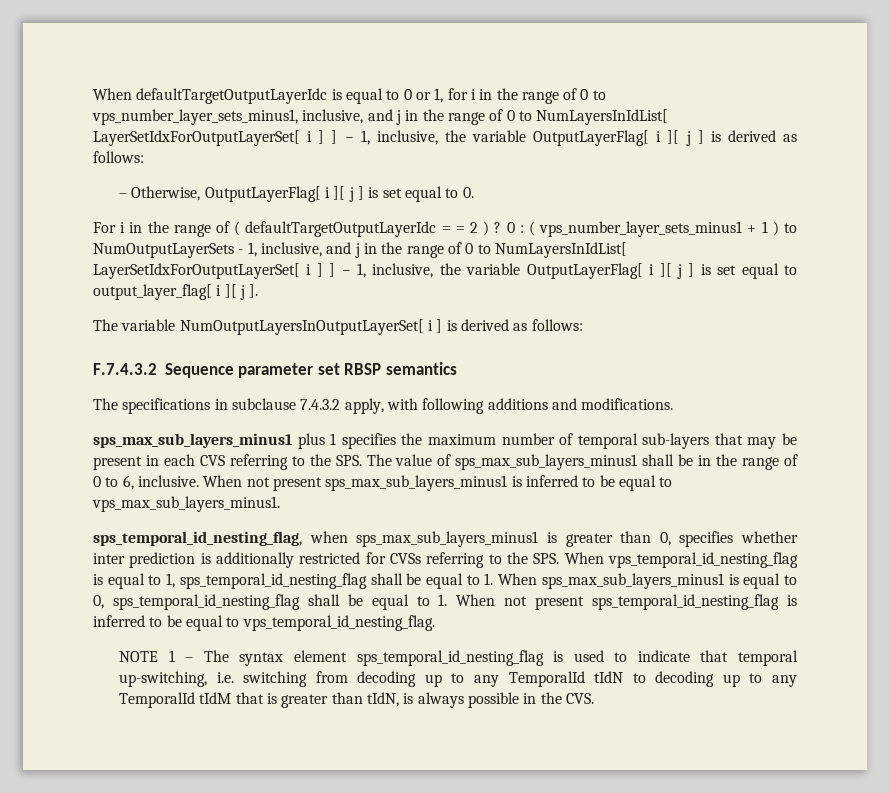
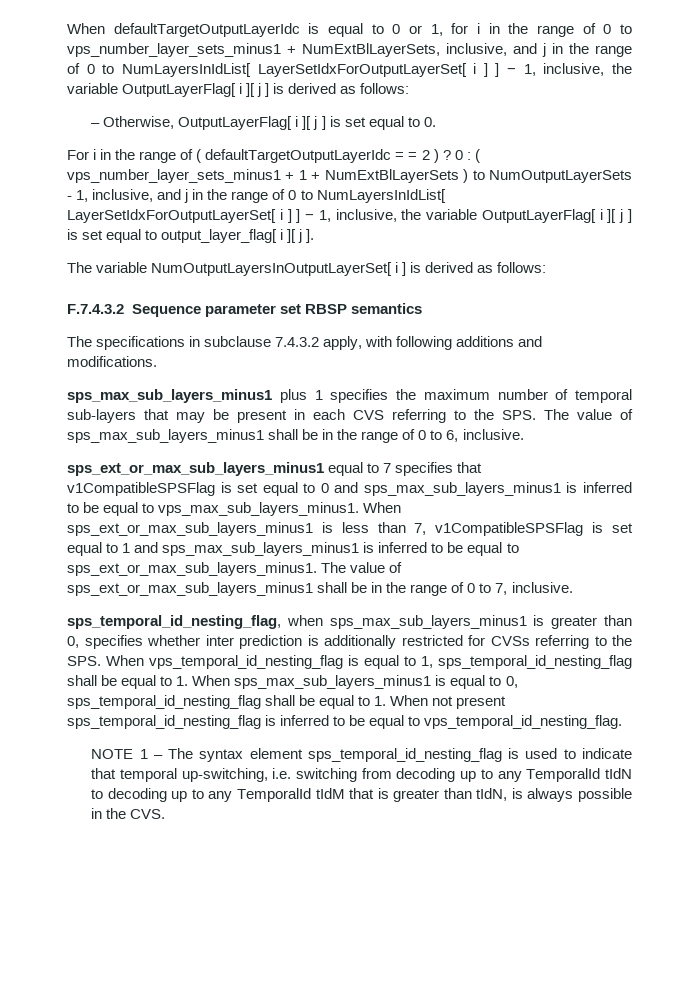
- When defaultTargetOutputLayerIdc is equal to 0 or 1, for i in the range of 0 to vps_number_layer_sets_minus1, inclusive, and j in the range of 0 to NumLayersInIdList[ LayerSetIdxForOutputLayerSet[ i ] ] − 1, inclusive, the variable OutputLayerFlag[ i ][ j ] is derived as follows:
+ When defaultTargetOutputLayerIdc is equal to 0 or 1, for i in the range of 0 to vps_number_layer_sets_minus1 + NumExtBlLayerSets, inclusive, and j in the range of 0 to NumLayersInIdList[ LayerSetIdxForOutputLayerSet[ i ] ] − 1, inclusive, the variable OutputLayerFlag[ i ][ j ] is derived as follows:
- 0 : ( vps_number_layer_sets_minus1 + 1 ) to NumOutputLayerSets - 1, inclusive, and j in the range of 0 to NumLayersInIdList[ LayerSetIdxForOutputLayerSet[ i ] ] − 1, inclusive, the variable OutputLayerFlag[ i ][ j ] is set equal to output_layer_flag[ i ][ j ].
+ 0 : ( vps_number_layer_sets_minus1 + 1 + NumExtBlLayerSets ) to NumOutputLayerSets - 1, inclusive, and j in the range of 0 to NumLayersInIdList[ LayerSetIdxForOutputLayerSet[ i ] ] − 1, inclusive, the variable OutputLayerFlag[ i ][ j ] is set equal to output_layer_flag[ i ][ j ].
- sps_max_sub_layers_minus1 plus 1 specifies the maximum number of temporal sub-layers that may be present in each CVS referring to the SPS. The value of sps_max_sub_layers_minus1 shall be in the range of 0 to 6, inclusive. When not present sps_max_sub_layers_minus1 is inferred to be equal to vps_max_sub_layers_minus1.
+ sps_max_sub_layers_minus1 plus 1 specifies the maximum number of temporal sub-layers that may be present in each CVS referring to the SPS. The value of sps_max_sub_layers_minus1 shall be in the range of 0 to 6, inclusive.
+ sps_ext_or_max_sub_layers_minus1 equal to 7 specifies that v1CompatibleSPSFlag is set equal to 0 and sps_max_sub_layers_minus1 is inferred to be equal to vps_max_sub_layers_minus1. When sps_ext_or_max_sub_layers_minus1 is less than 7, v1CompatibleSPSFlag is set equal to 1 and sps_max_sub_layers_minus1 is inferred to be equal to sps_ext_or_max_sub_layers_minus1. The value of sps_ext_or_max_sub_layers_minus1 shall be in the range of 0 to 7, inclusive.

